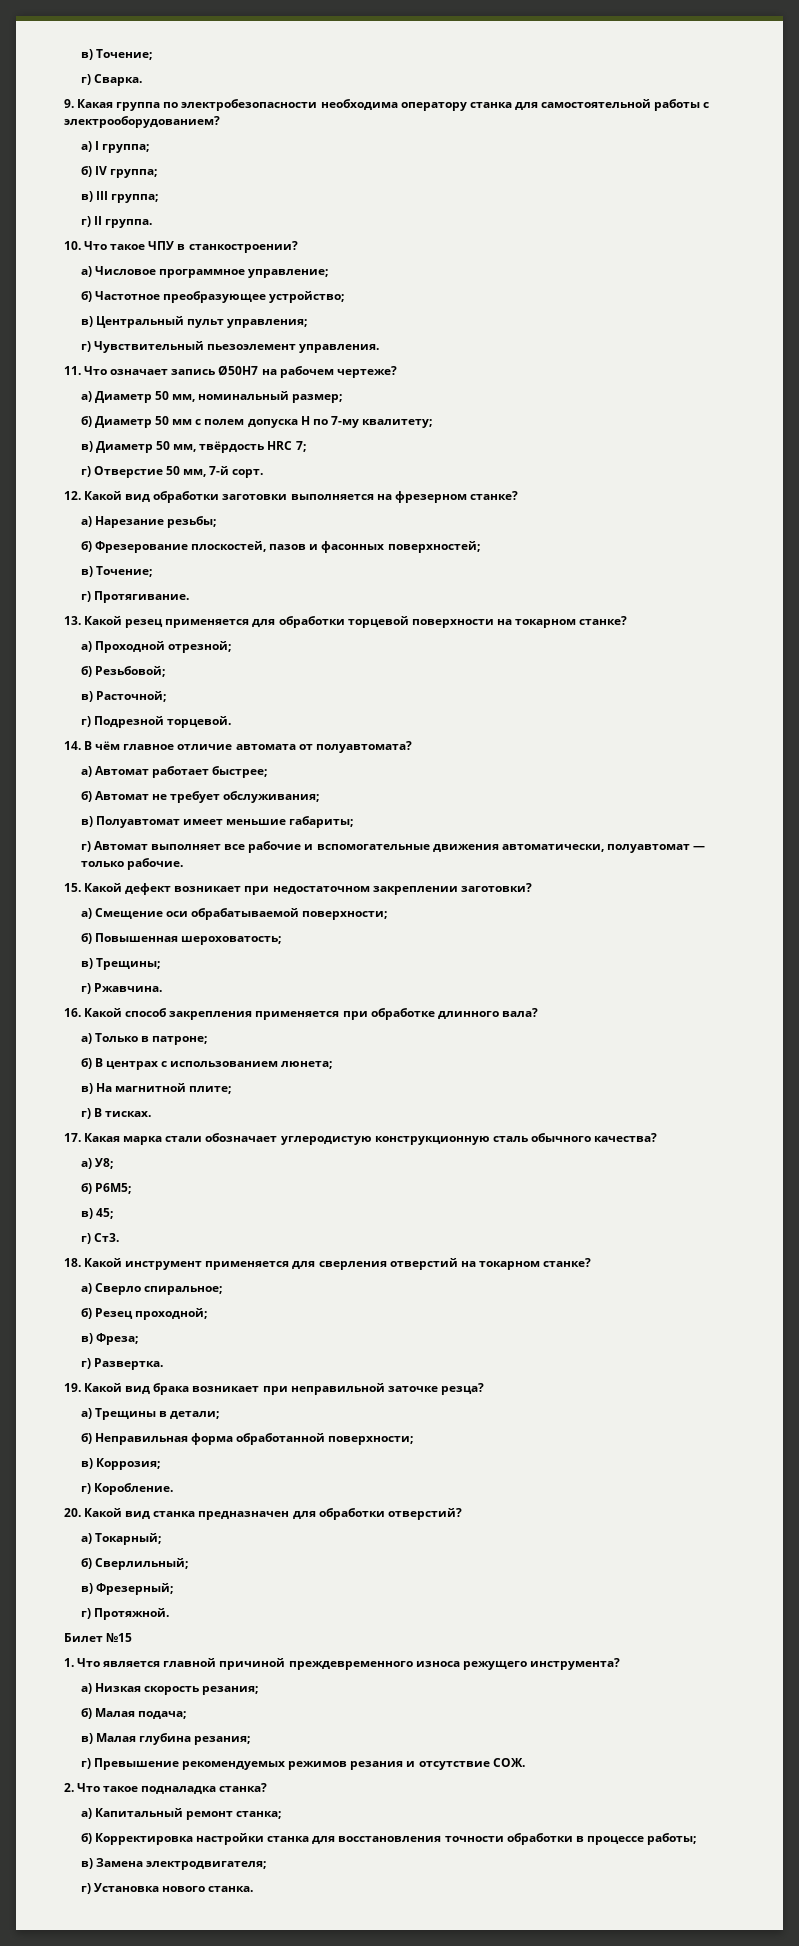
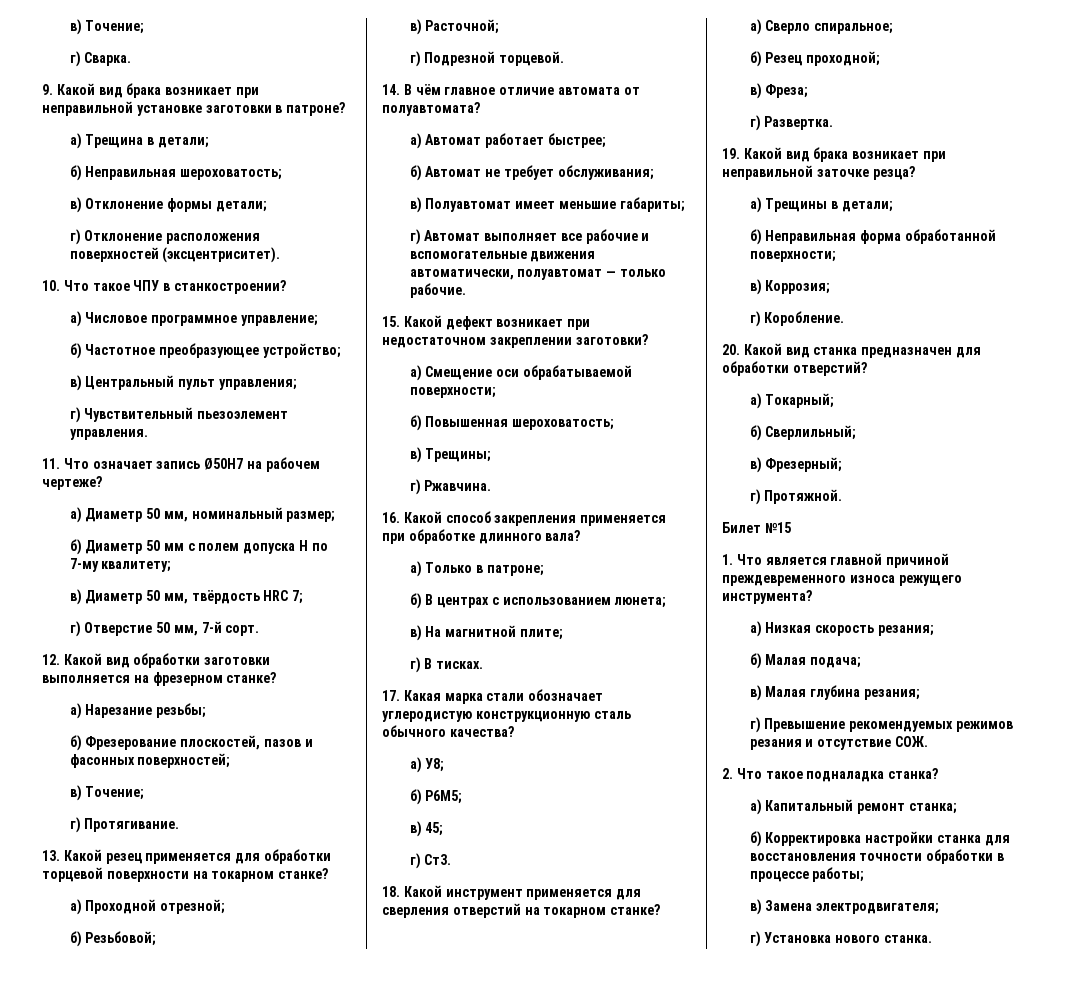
- 9. Какая группа по электробезопасности необходима оператору станка для самостоятельной работы с электрооборудованием?
- а) I группа;
- б) IV группа;
- в) III группа;
- г) II группа.
+ 9. Какой вид брака возникает при неправильной установке заготовки в патроне?
+ а) Трещина в детали;
+ б) Неправильная шероховатость;
+ в) Отклонение формы детали;
+ г) Отклонение расположения поверхностей (эксцентриситет).

